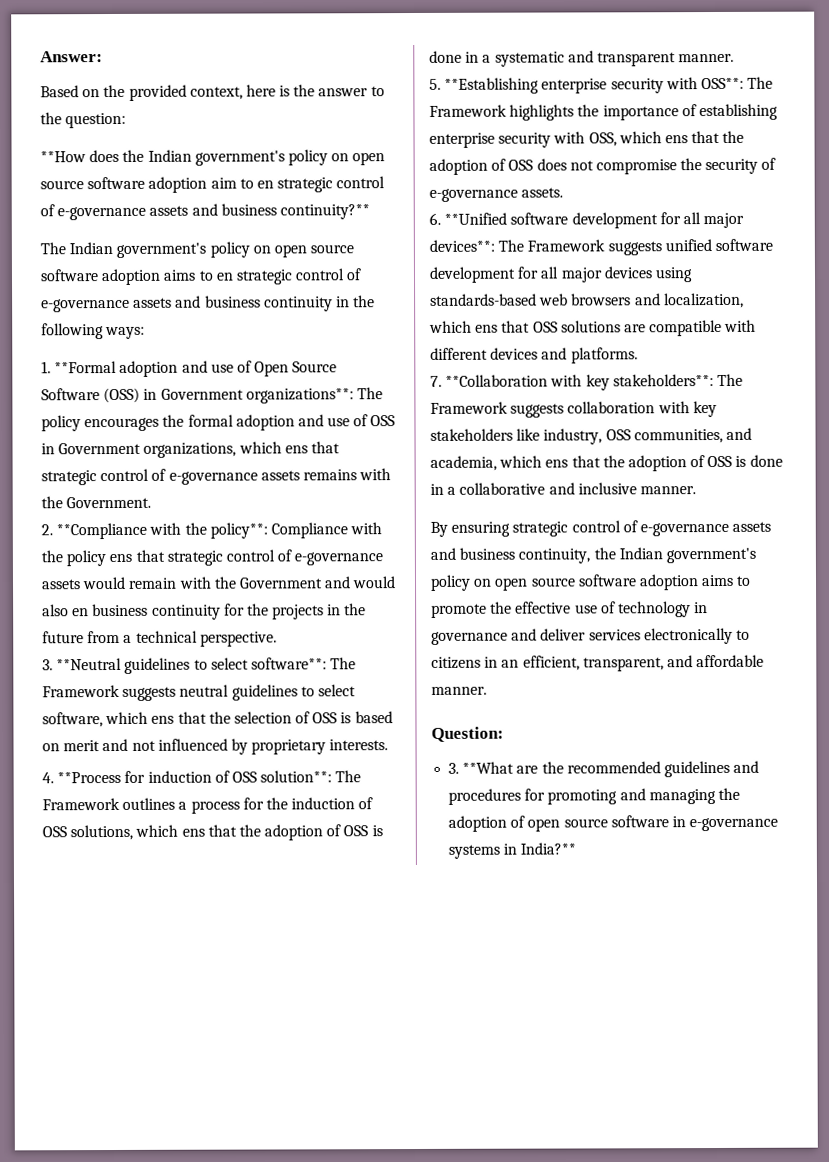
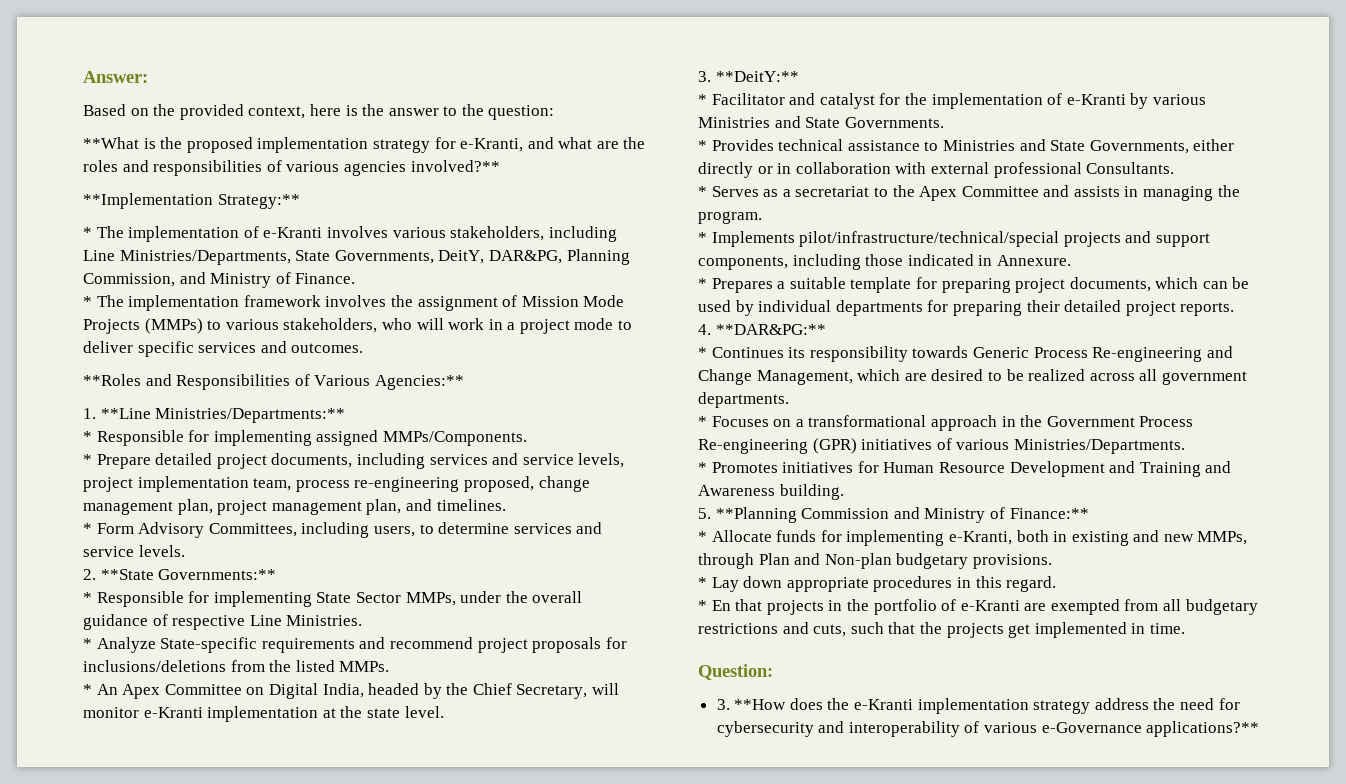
- **How does the Indian government's policy on open source software adoption aim to en strategic control of e-governance assets and business continuity?**
- The Indian government's policy on open source software adoption aims to en strategic control of e-governance assets and business continuity in the following ways:
- 1. **Formal adoption and use of Open Source Software (OSS) in Government organizations**: The policy encourages the formal adoption and use of OSS in Government organizations, which ens that strategic control of e-governance assets remains with the Government.
- 2. **Compliance with the policy**: Compliance with the policy ens that strategic control of e-governance assets would remain with the Government and would also en business continuity for the projects in the future from a technical perspective.
- 3. **Neutral guidelines to select software**: The Framework suggests neutral guidelines to select software, which ens that the selection of OSS is based on merit and not influenced by proprietary interests.
- 4. **Process for induction of OSS solution**: The Framework outlines a process for the induction of OSS solutions, which ens that the adoption of OSS is done in a systematic and transparent manner.
- 5. **Establishing enterprise security with OSS**: The Framework highlights the importance of establishing enterprise security with OSS, which ens that the adoption of OSS does not compromise the security of e-governance assets.
- 6. **Unified software development for all major devices**: The Framework suggests unified software development for all major devices using standards-based web browsers and localization, which ens that OSS solutions are compatible with different devices and platforms.
- 7. **Collaboration with key stakeholders**: The Framework suggests collaboration with key stakeholders like industry, OSS communities, and academia, which ens that the adoption of OSS is done in a collaborative and inclusive manner.
- By ensuring strategic control of e-governance assets and business continuity, the Indian government's policy on open source software adoption aims to promote the effective use of technology in governance and deliver services electronically to citizens in an efficient, transparent, and affordable manner.
+ **What is the proposed implementation strategy for e-Kranti, and what are the roles and responsibilities of various agencies involved?**
+ **Implementation Strategy:**
+ * The implementation of e-Kranti involves various stakeholders, including Line Ministries/Departments, State Governments, DeitY, DAR&PG, Planning Commission, and Ministry of Finance.
+ * The implementation framework involves the assignment of Mission Mode Projects (MMPs) to various stakeholders, who will work in a project mode to deliver specific services and outcomes.
+ **Roles and Responsibilities of Various Agencies:**
+ 1. **Line Ministries/Departments:**
+ * Responsible for implementing assigned MMPs/Components.
+ * Prepare detailed project documents, including services and service levels, project implementation team, process re-engineering proposed, change management plan, project management plan, and timelines.
+ * Form Advisory Committees, including users, to determine services and service levels.
+ 2. **State Governments:**
+ * Responsible for implementing State Sector MMPs, under the overall guidance of respective Line Ministries.
+ * Analyze State-specific requirements and recommend project proposals for inclusions/deletions from the listed MMPs.
+ * An Apex Committee on Digital India, headed by the Chief Secretary, will monitor e-Kranti implementation at the state level.
+ 3. **DeitY:**
+ * Facilitator and catalyst for the implementation of e-Kranti by various Ministries and State Governments.
+ * Provides technical assistance to Ministries and State Governments, either directly or in collaboration with external professional Consultants.
+ * Serves as a secretariat to the Apex Committee and assists in managing the program.
+ * Implements pilot/infrastructure/technical/special projects and support components, including those indicated in Annexure.
+ * Prepares a suitable template for preparing project documents, which can be used by individual departments for preparing their detailed project reports.
+ 4. **DAR&PG:**
+ * Continues its responsibility towards Generic Process Re-engineering and Change Management, which are desired to be realized across all government departments.
+ * Focuses on a transformational approach in the Government Process Re-engineering (GPR) initiatives of various Ministries/Departments.
+ * Promotes initiatives for Human Resource Development and Training and Awareness building.
+ 5. **Planning Commission and Ministry of Finance:**
+ * Allocate funds for implementing e-Kranti, both in existing and new MMPs, through Plan and Non-plan budgetary provisions.
+ * Lay down appropriate procedures in this regard.
+ * En that projects in the portfolio of e-Kranti are exempted from all budgetary restrictions and cuts, such that the projects get implemented in time.
  Question:
- 3. **What are the recommended guidelines and procedures for promoting and managing the adoption of open source software in e-governance systems in India?**
+ 3. **How does the e-Kranti implementation strategy address the need for cybersecurity and interoperability of various e-Governance applications?**

